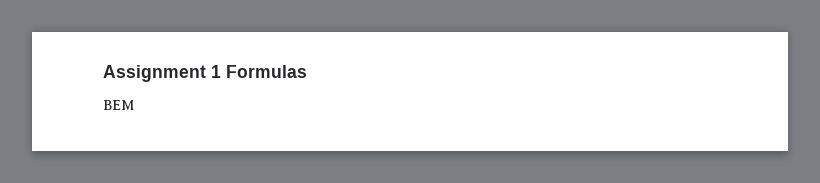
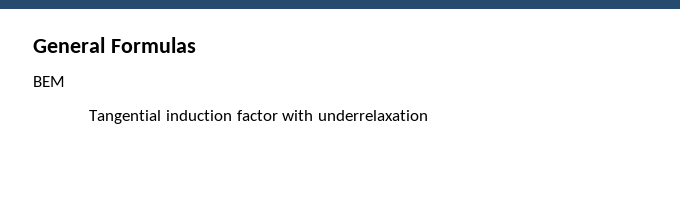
- Assignment 1 Formulas
+ General Formulas
+ Tangential induction factor with underrelaxation

